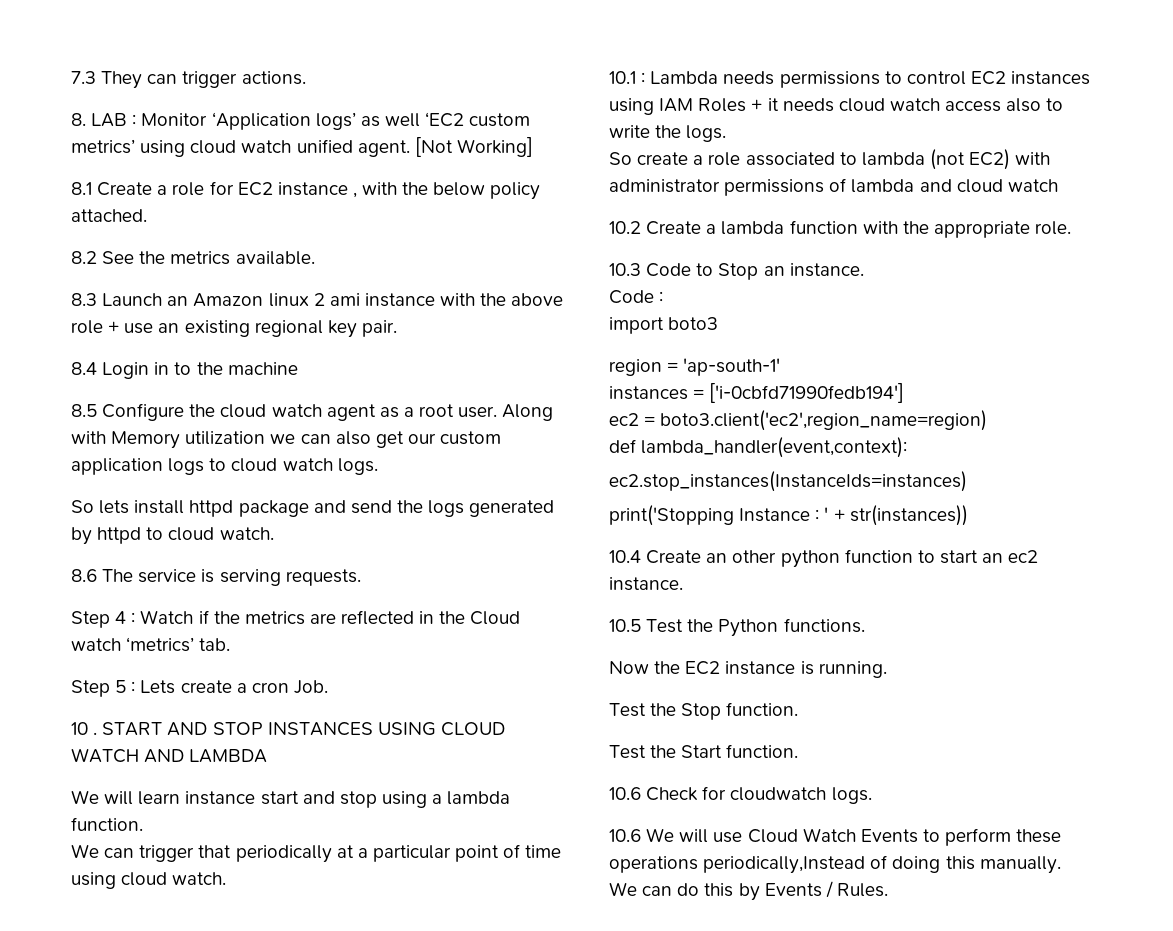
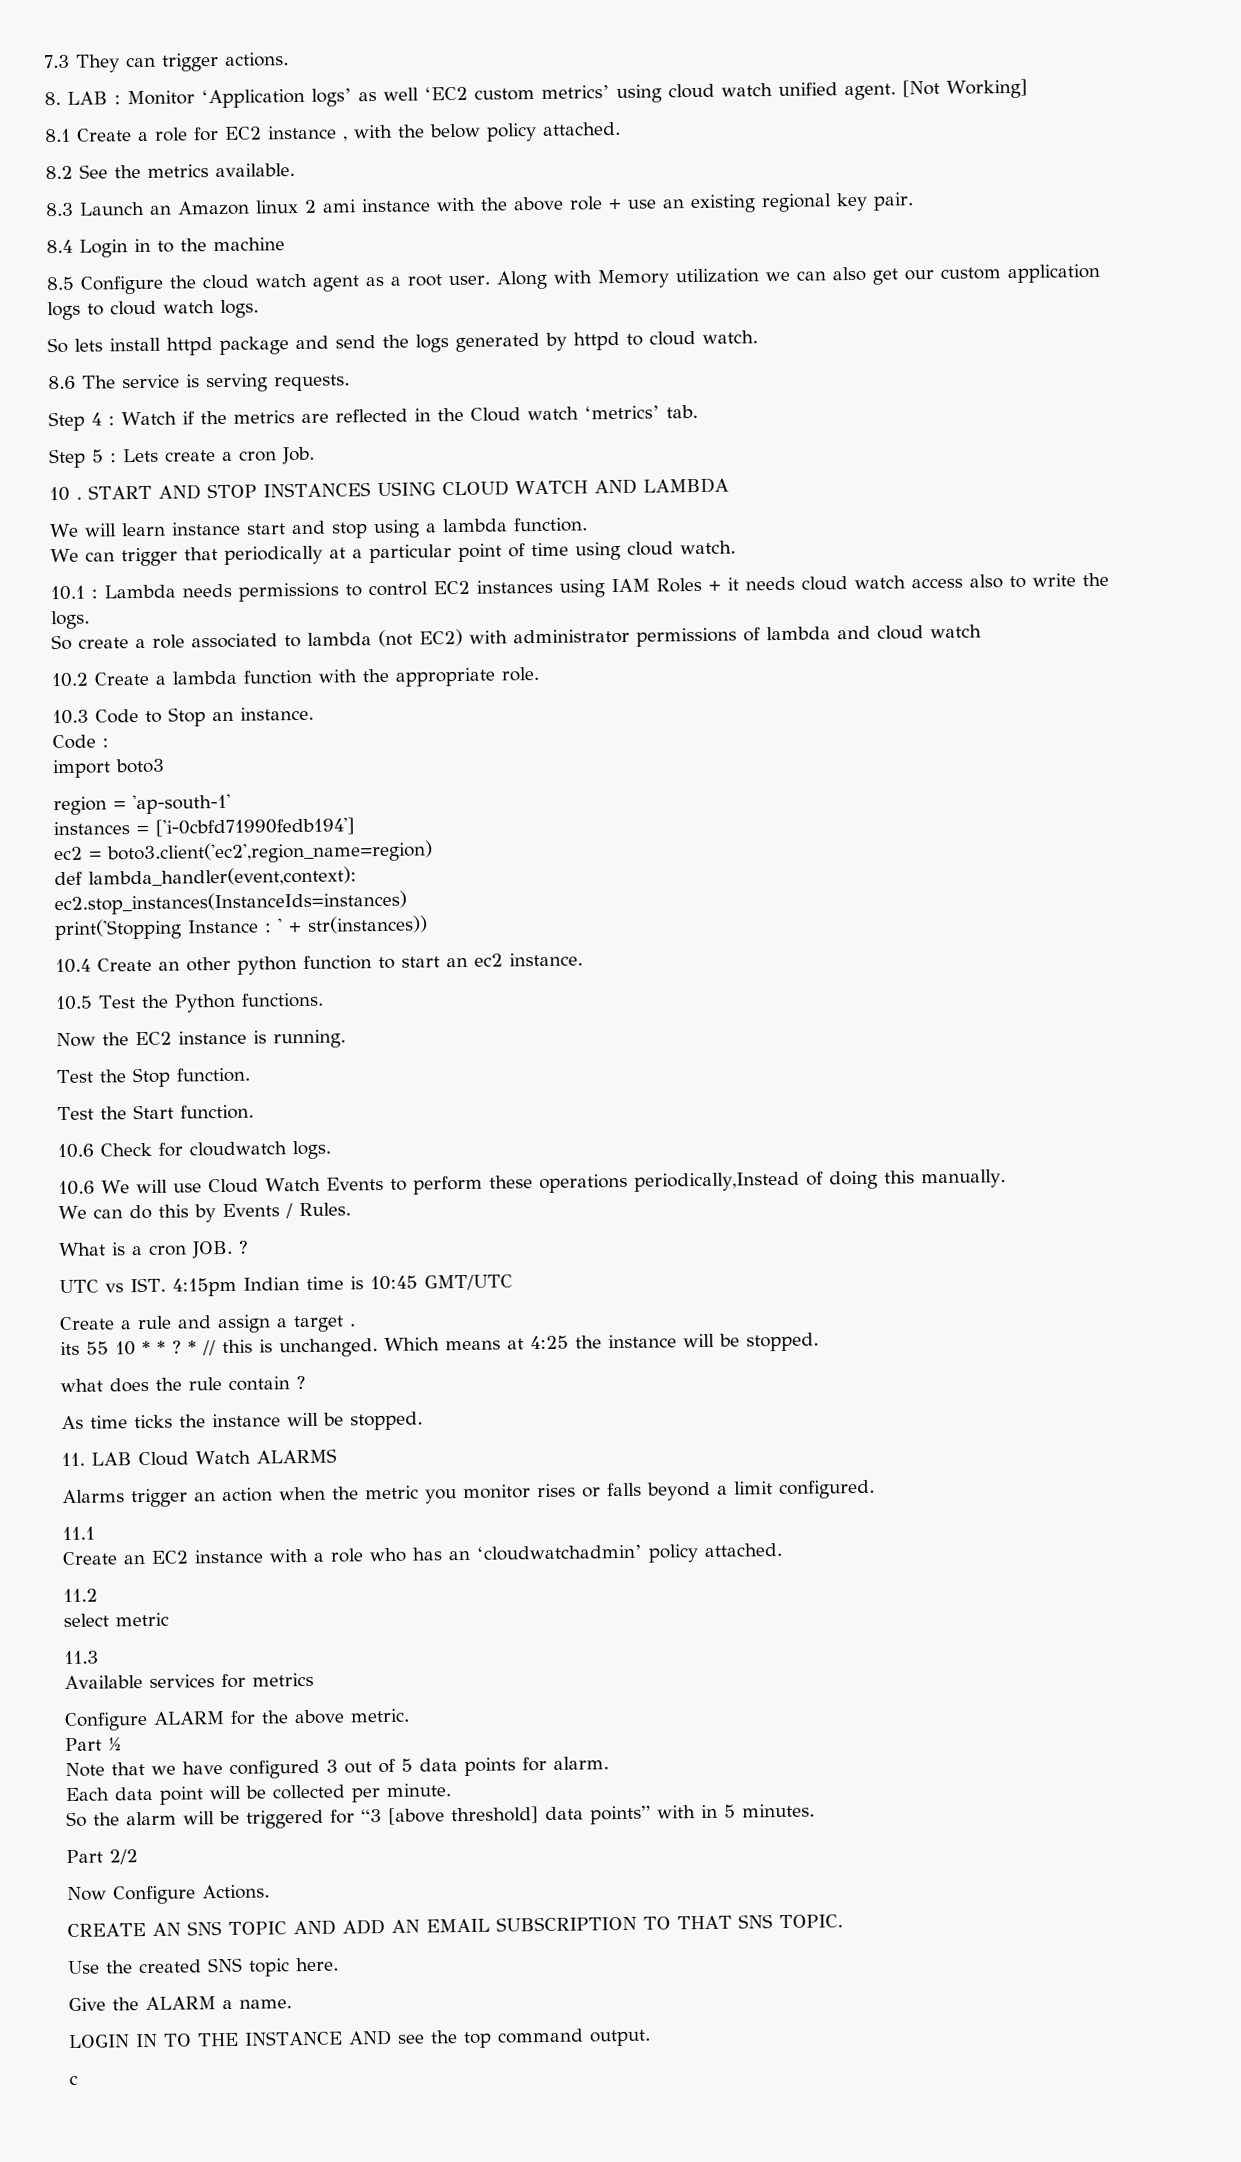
+ What is a cron JOB. ?
+ UTC vs IST. 4:15pm Indian time is 10:45 GMT/UTC
+ Create a rule and assign a target .
+ its 55 10 * * ? * // this is unchanged. Which means at 4:25 the instance will be stopped.
+ what does the rule contain ?
+ As time ticks the instance will be stopped.
+ 11. LAB Cloud Watch ALARMS
+ Alarms trigger an action when the metric you monitor rises or falls beyond a limit configured.
+ 11.1
+ Create an EC2 instance with a role who has an ‘cloudwatchadmin’ policy attached.
+ 11.2
+ select metric
+ 11.3
+ Available services for metrics
+ Configure ALARM for the above metric.
+ Part ½
+ Note that we have configured 3 out of 5 data points for alarm.
+ Each data point will be collected per minute.
+ So the alarm will be triggered for “3 [above threshold] data points” with in 5 minutes.
+ Part 2/2
+ Now Configure Actions.
+ CREATE AN SNS TOPIC AND ADD AN EMAIL SUBSCRIPTION TO THAT SNS TOPIC.
+ Use the created SNS topic here.
+ Give the ALARM a name.
+ LOGIN IN TO THE INSTANCE AND see the top command output.
+ c

